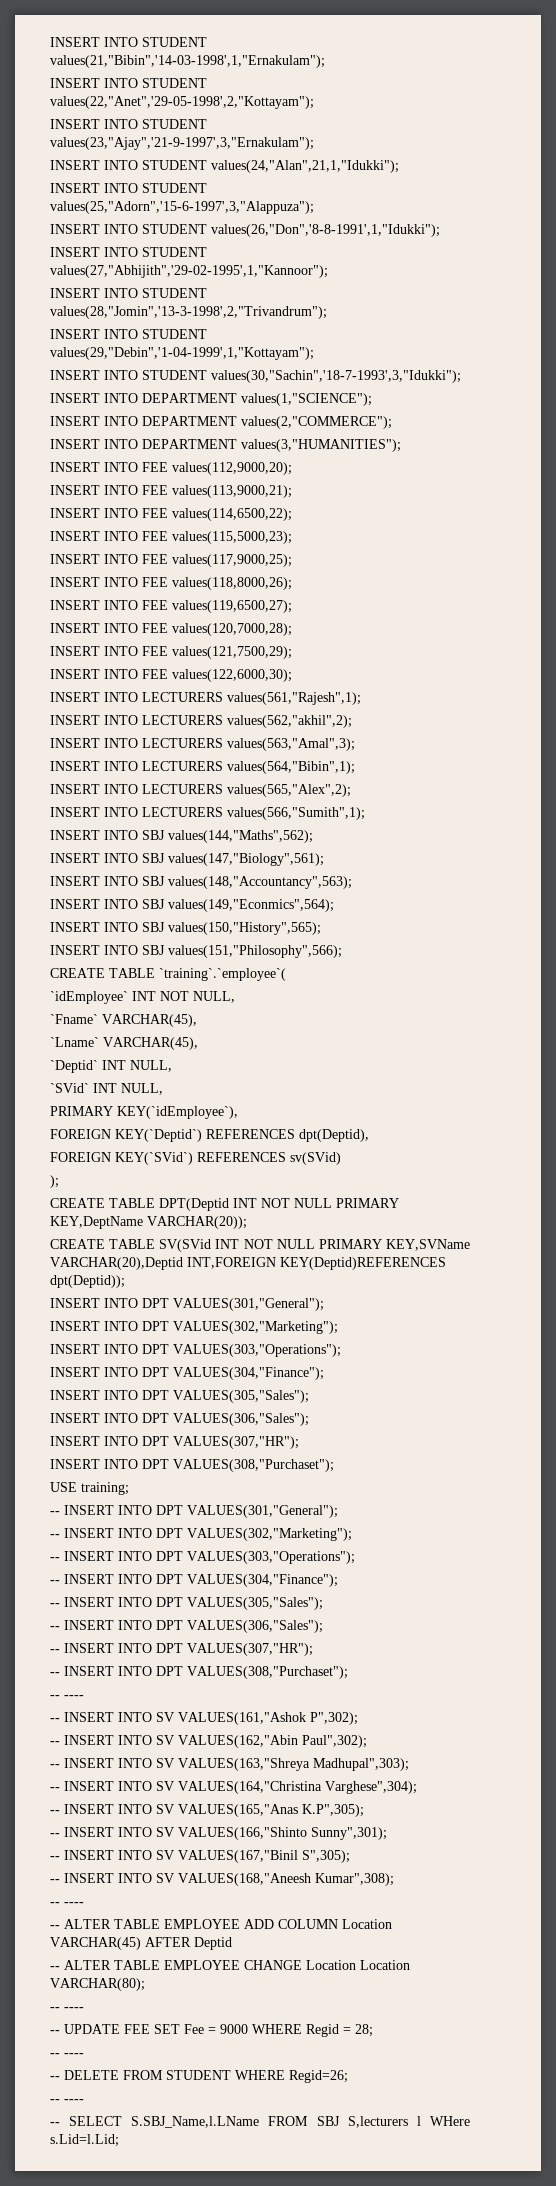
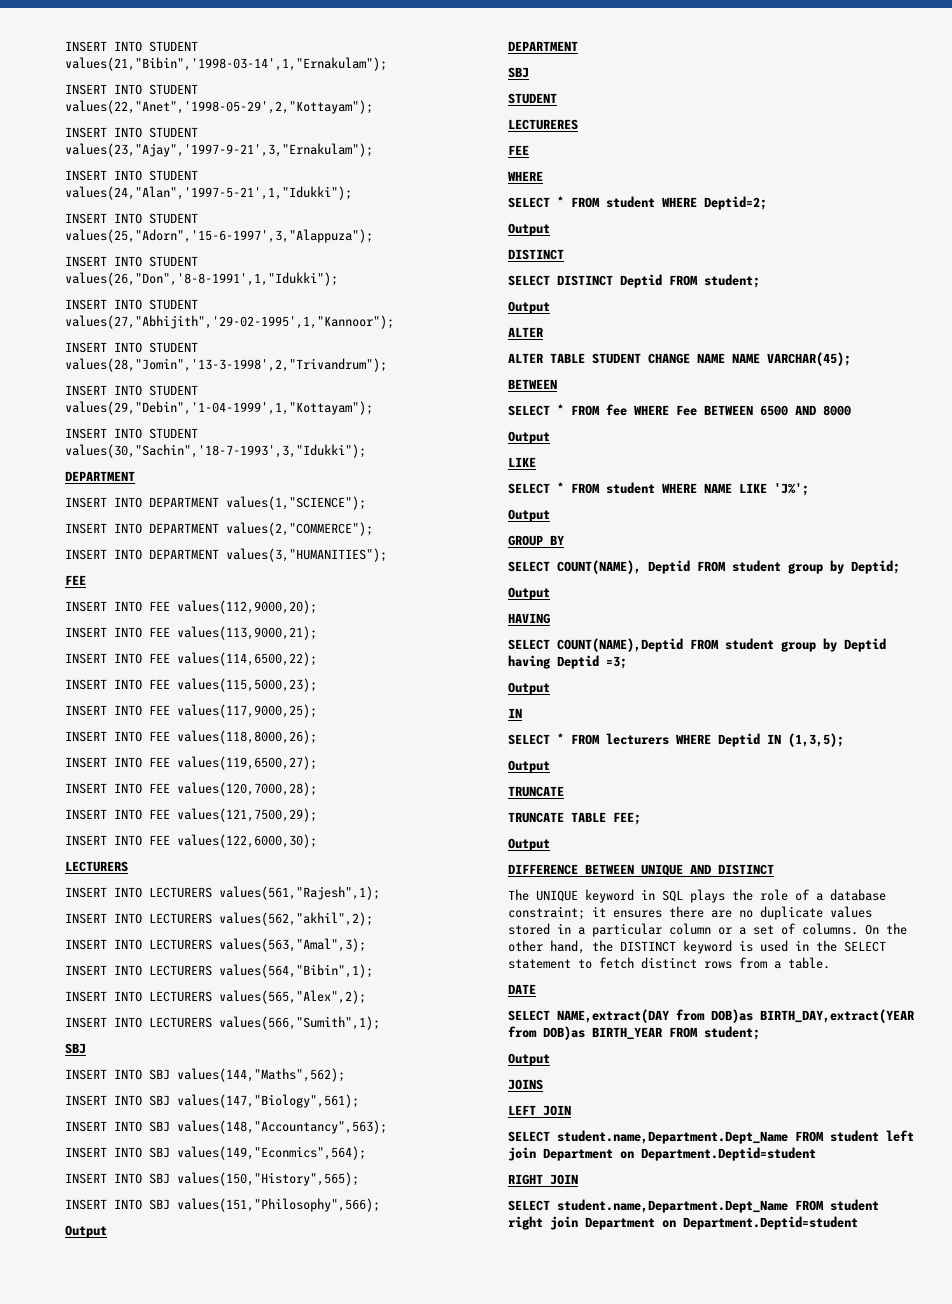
- INSERT INTO STUDENT values(21,"Bibin",'14-03-1998',1,"Ernakulam");
- INSERT INTO STUDENT values(22,"Anet",'29-05-1998',2,"Kottayam");
- INSERT INTO STUDENT values(23,"Ajay",'21-9-1997',3,"Ernakulam");
- INSERT INTO STUDENT values(24,"Alan",21,1,"Idukki");
+ INSERT INTO STUDENT values(21,"Bibin",'1998-03-14',1,"Ernakulam");
+ INSERT INTO STUDENT values(22,"Anet",'1998-05-29',2,"Kottayam");
+ INSERT INTO STUDENT values(23,"Ajay",'1997-9-21',3,"Ernakulam");
+ INSERT INTO STUDENT values(24,"Alan",'1997-5-21',1,"Idukki");
  INSERT INTO STUDENT values(30,"Sachin",'18-7-1993',3,"Idukki");
+ DEPARTMENT
  INSERT INTO DEPARTMENT values(3,"HUMANITIES");
+ FEE
  INSERT INTO FEE values(122,6000,30);
+ LECTURERS
  INSERT INTO LECTURERS values(566,"Sumith",1);
+ SBJ
  INSERT INTO SBJ values(151,"Philosophy",566);
- CREATE TABLE `training`.`employee`(
- `idEmployee` INT NOT NULL,
- `Fname` VARCHAR(45),
- `Lname` VARCHAR(45),
- `Deptid` INT NULL,
- `SVid` INT NULL,
- PRIMARY KEY(`idEmployee`),
- FOREIGN KEY(`Deptid`) REFERENCES dpt(Deptid),
- FOREIGN KEY(`SVid`) REFERENCES sv(SVid)
- );
- CREATE TABLE DPT(Deptid INT NOT NULL PRIMARY KEY,DeptName VARCHAR(20));
- CREATE TABLE SV(SVid INT NOT NULL PRIMARY KEY,SVName VARCHAR(20),Deptid INT,FOREIGN KEY(Deptid)REFERENCES dpt(Deptid));
- INSERT INTO DPT VALUES(301,"General");
- INSERT INTO DPT VALUES(302,"Marketing");
- INSERT INTO DPT VALUES(303,"Operations");
- INSERT INTO DPT VALUES(304,"Finance");
- INSERT INTO DPT VALUES(305,"Sales");
- INSERT INTO DPT VALUES(306,"Sales");
- INSERT INTO DPT VALUES(307,"HR");
- INSERT INTO DPT VALUES(308,"Purchaset");
- USE training;
- -- INSERT INTO DPT VALUES(301,"General");
- -- INSERT INTO DPT VALUES(302,"Marketing");
- -- INSERT INTO DPT VALUES(303,"Operations");
- -- INSERT INTO DPT VALUES(304,"Finance");
- -- INSERT INTO DPT VALUES(305,"Sales");
- -- INSERT INTO DPT VALUES(306,"Sales");
- -- INSERT INTO DPT VALUES(307,"HR");
- -- INSERT INTO DPT VALUES(308,"Purchaset");
- -- ----
- -- INSERT INTO SV VALUES(161,"Ashok P",302);
- -- INSERT INTO SV VALUES(162,"Abin Paul",302);
- -- INSERT INTO SV VALUES(163,"Shreya Madhupal",303);
- -- INSERT INTO SV VALUES(164,"Christina Varghese",304);
- -- INSERT INTO SV VALUES(165,"Anas K.P",305);
- -- INSERT INTO SV VALUES(166,"Shinto Sunny",301);
- -- INSERT INTO SV VALUES(167,"Binil S",305);
- -- INSERT INTO SV VALUES(168,"Aneesh Kumar",308);
- -- ----
- -- ALTER TABLE EMPLOYEE ADD COLUMN Location VARCHAR(45) AFTER Deptid
- -- ALTER TABLE EMPLOYEE CHANGE Location Location VARCHAR(80);
- -- ----
- -- UPDATE FEE SET Fee = 9000 WHERE Regid = 28;
- -- ----
- -- DELETE FROM STUDENT WHERE Regid=26;
- -- ----
- -- SELECT S.SBJ_Name,l.LName FROM SBJ S,lecturers l WHere s.Lid=l.Lid;
+ Output
+ DEPARTMENT
+ SBJ
+ STUDENT
+ LECTURERES
+ FEE
+ WHERE
+ SELECT * FROM student WHERE Deptid=2;
+ Output
+ DISTINCT
+ SELECT DISTINCT Deptid FROM student;
+ Output
+ ALTER
+ ALTER TABLE STUDENT CHANGE NAME NAME VARCHAR(45);
+ BETWEEN
+ SELECT * FROM fee WHERE Fee BETWEEN 6500 AND 8000
+ Output
+ LIKE
+ SELECT * FROM student WHERE NAME LIKE 'J%';
+ Output
+ GROUP BY
+ SELECT COUNT(NAME), Deptid FROM student group by Deptid;
+ Output
+ HAVING
+ SELECT COUNT(NAME),Deptid FROM student group by Deptid having Deptid =3;
+ Output
+ IN
+ SELECT * FROM lecturers WHERE Deptid IN (1,3,5);
+ Output
+ TRUNCATE
+ TRUNCATE TABLE FEE;
+ Output
+ DIFFERENCE BETWEEN UNIQUE AND DISTINCT
+ The UNIQUE keyword in SQL plays the role of a database constraint; it ensures there are no duplicate values stored in a particular column or a set of columns. On the other hand, the DISTINCT keyword is used in the SELECT statement to fetch distinct rows from a table.
+ DATE
+ SELECT NAME,extract(DAY from DOB)as BIRTH_DAY,extract(YEAR from DOB)as BIRTH_YEAR FROM student;
+ Output
+ JOINS
+ LEFT JOIN
+ SELECT student.name,Department.Dept_Name FROM student left join Department on Department.Deptid=student
+ RIGHT JOIN
+ SELECT student.name,Department.Dept_Name FROM student right join Department on Department.Deptid=student

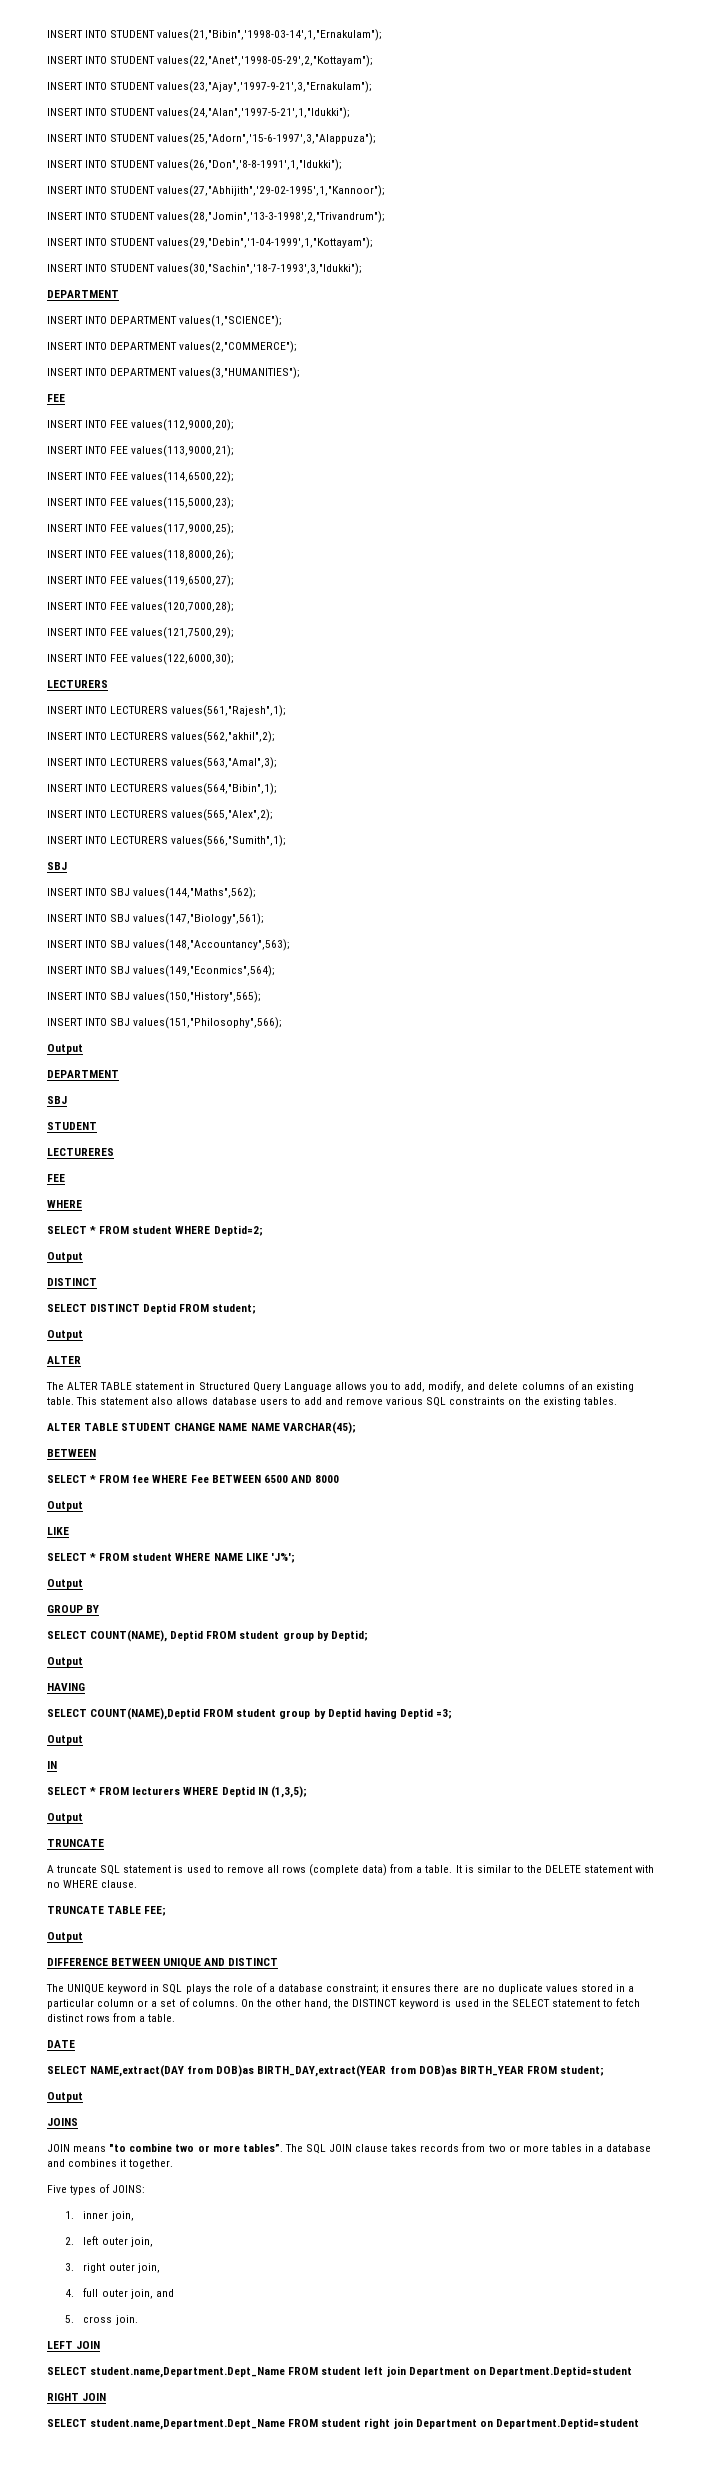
+ The ALTER TABLE statement in Structured Query Language allows you to add, modify, and delete columns of an existing table. This statement also allows database users to add and remove various SQL constraints on the existing tables.
+ A truncate SQL statement is used to remove all rows (complete data) from a table. It is similar to the DELETE statement with no WHERE clause.
+ JOIN means "to combine two or more tables”. The SQL JOIN clause takes records from two or more tables in a database and combines it together.
+ Five types of JOINS:
+ 1. inner join,
+ 2. left outer join,
+ 3. right outer join,
+ 4. full outer join, and
+ 5. cross join.

